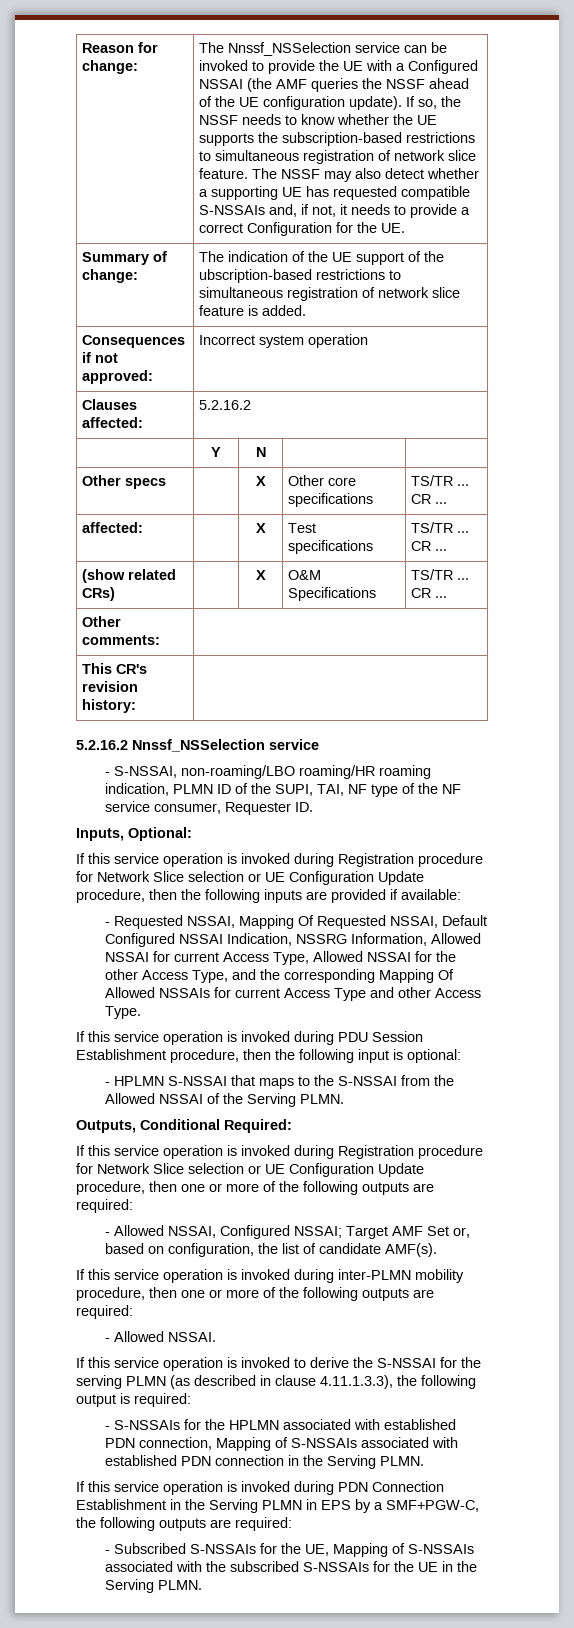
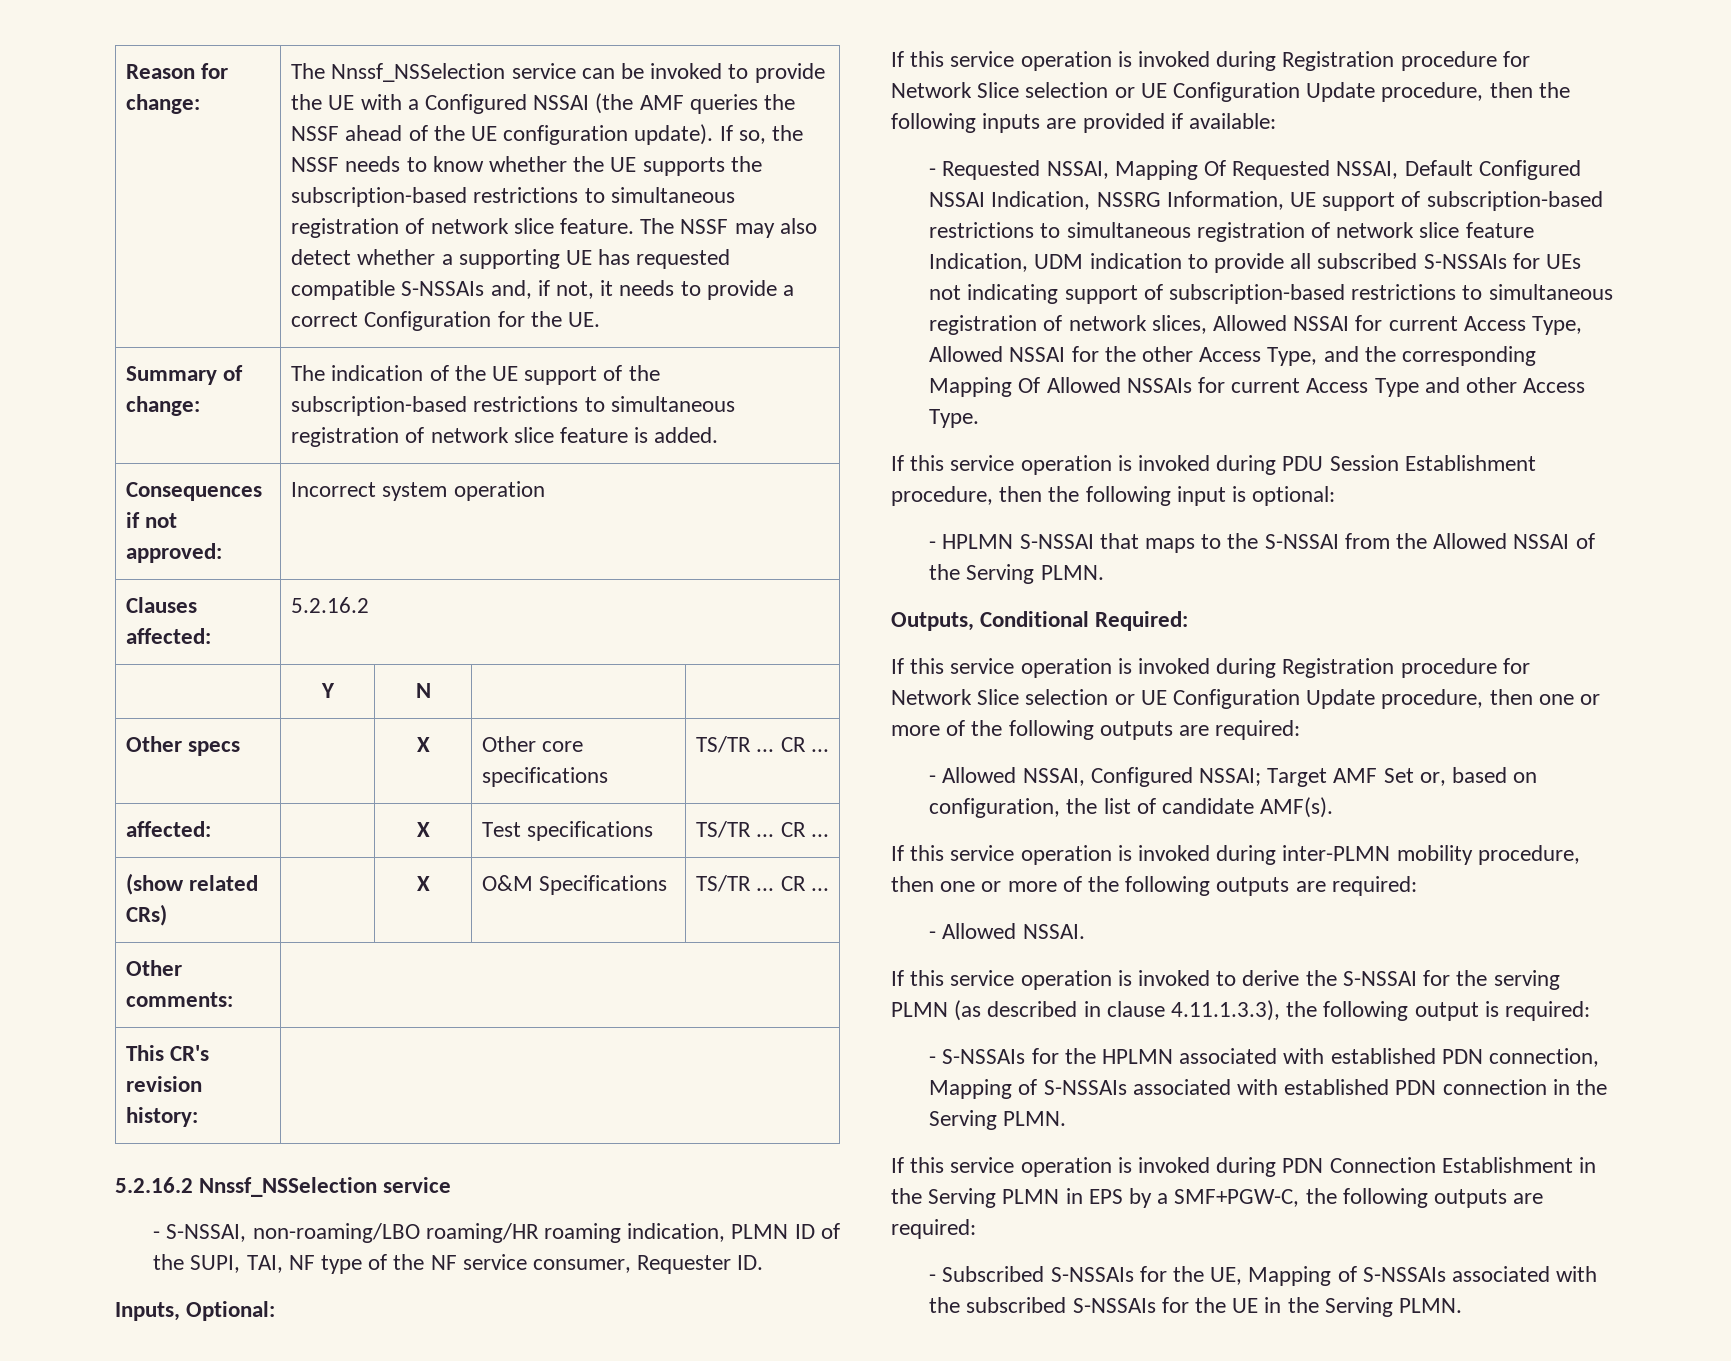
- Summary of change: | The indication of the UE support of the ubscription-based restrictions to simultaneous registration of network slice feature is added.
+ Summary of change: | The indication of the UE support of the subscription-based restrictions to simultaneous registration of network slice feature is added.
- - Requested NSSAI, Mapping Of Requested NSSAI, Default Configured NSSAI Indication, NSSRG Information, Allowed NSSAI for current Access Type, Allowed NSSAI for the other Access Type, and the corresponding Mapping Of Allowed NSSAIs for current Access Type and other Access Type.
+ - Requested NSSAI, Mapping Of Requested NSSAI, Default Configured NSSAI Indication, NSSRG Information, UE support of subscription-based restrictions to simultaneous registration of network slice feature Indication, UDM indication to provide all subscribed S-NSSAIs for UEs not indicating support of subscription-based restrictions to simultaneous registration of network slices, Allowed NSSAI for current Access Type, Allowed NSSAI for the other Access Type, and the corresponding Mapping Of Allowed NSSAIs for current Access Type and other Access Type.

